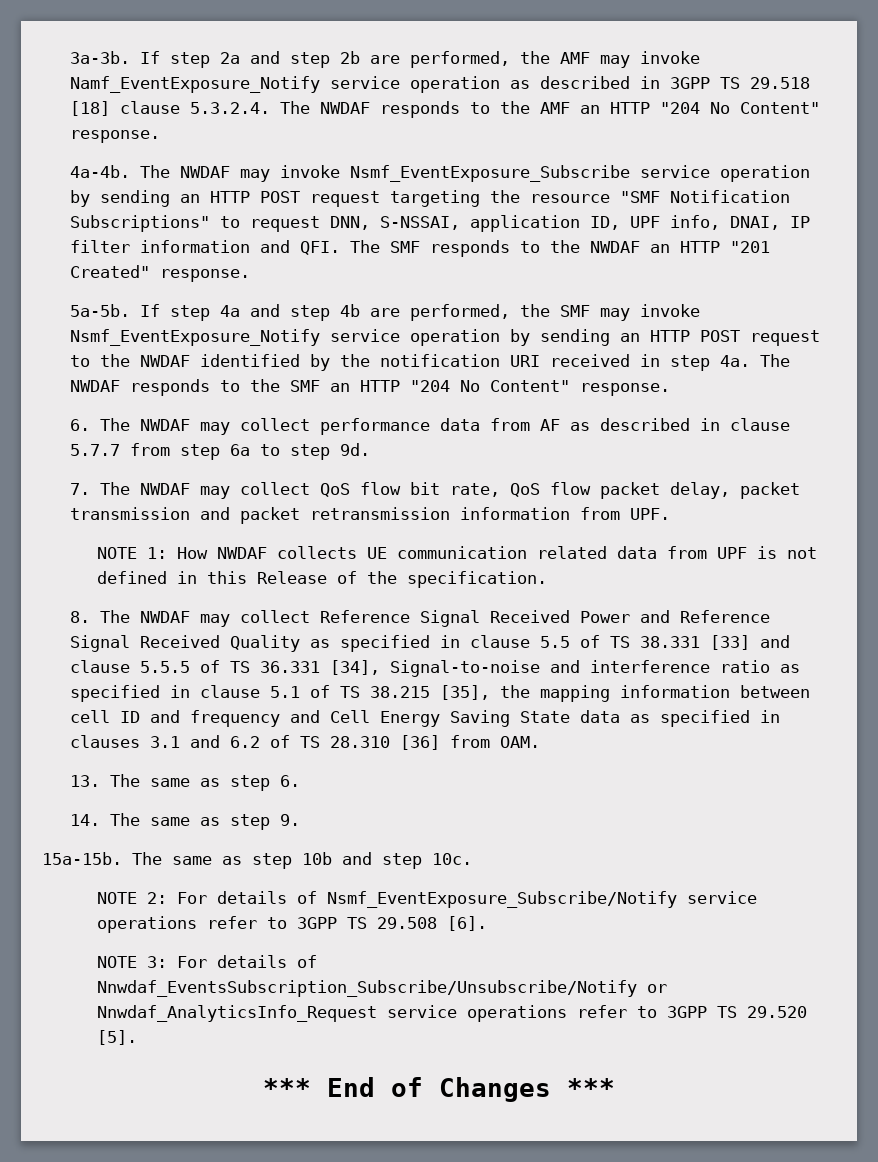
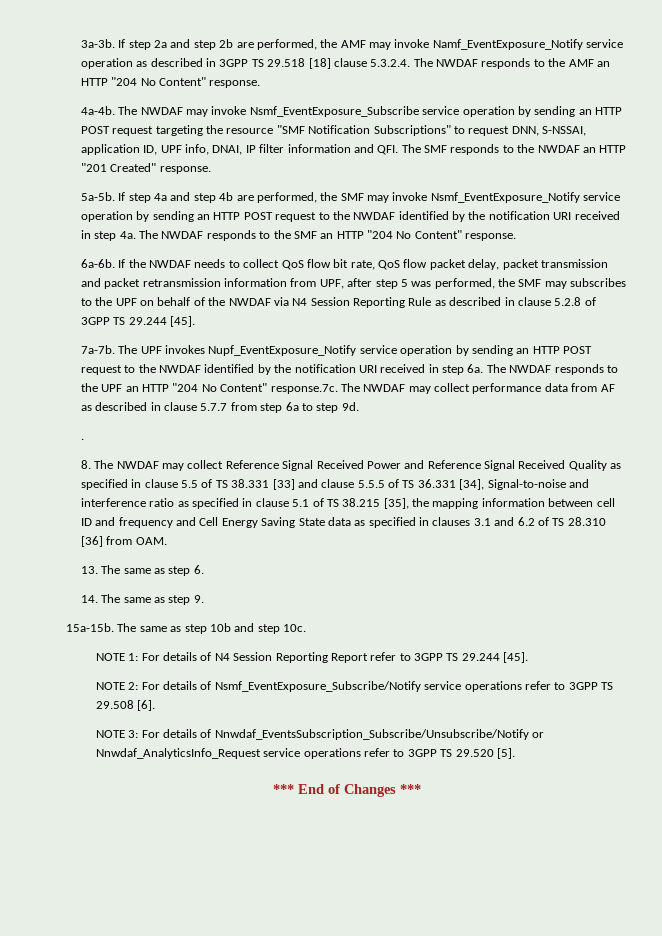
- 6. The NWDAF may collect performance data from AF as described in clause 5.7.7 from step 6a to step 9d.
+ 6a-6b. If the NWDAF needs to collect QoS flow bit rate, QoS flow packet delay, packet transmission and packet retransmission information from UPF, after step 5 was performed, the SMF may subscribes to the UPF on behalf of the NWDAF via N4 Session Reporting Rule as described in clause 5.2.8 of 3GPP TS 29.244 [45].
+ 7a-7b. The UPF invokes Nupf_EventExposure_Notify service operation by sending an HTTP POST request to the NWDAF identified by the notification URI received in step 6a. The NWDAF responds to the UPF an HTTP "204 No Content" response.7c. The NWDAF may collect performance data from AF as described in clause 5.7.7 from step 6a to step 9d.
- 7. The NWDAF may collect QoS flow bit rate, QoS flow packet delay, packet transmission and packet retransmission information from UPF.
- NOTE 1: How NWDAF collects UE communication related data from UPF is not defined in this Release of the specification.
+ .
+ NOTE 1: For details of N4 Session Reporting Report refer to 3GPP TS 29.244 [45].

